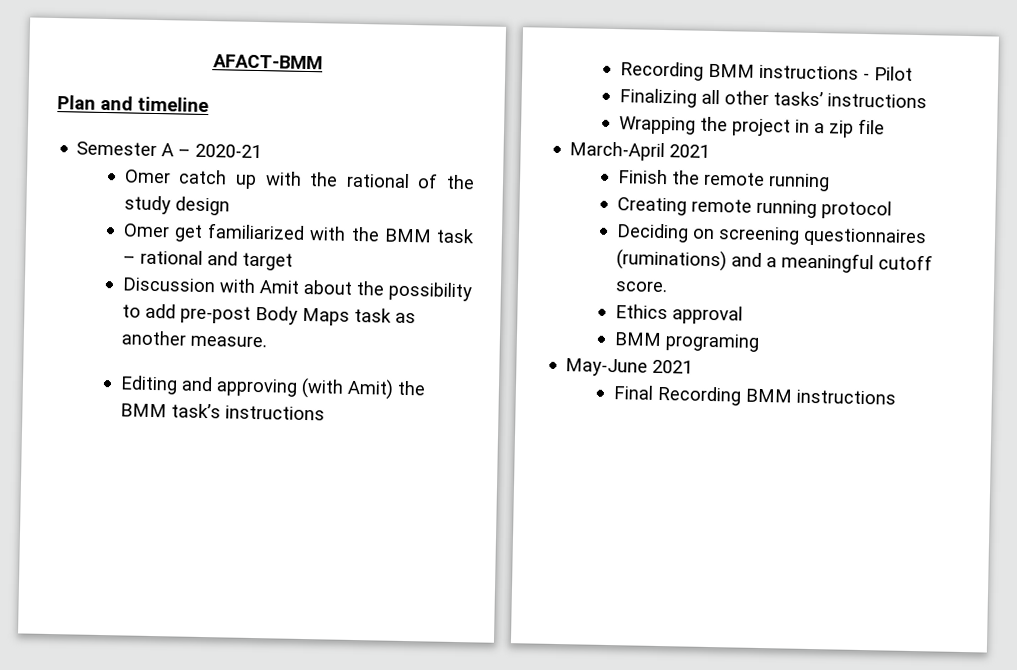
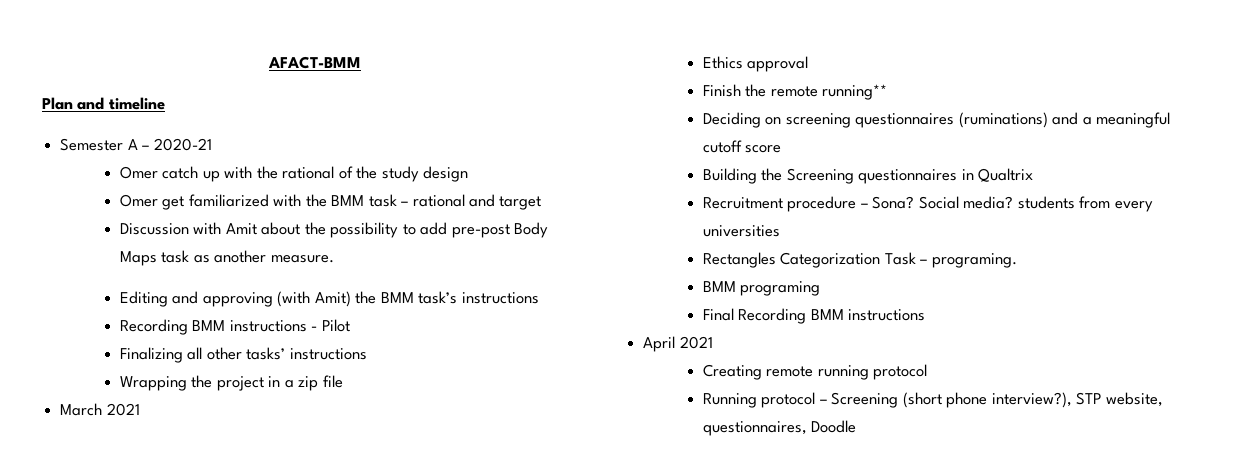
- March-April 2021
+ March 2021
+ Ethics approval
- Finish the remote running
- Creating remote running protocol
+ Finish the remote running**
- Deciding on screening questionnaires (ruminations) and a meaningful cutoff score.
- Ethics approval
+ Deciding on screening questionnaires (ruminations) and a meaningful cutoff score
+ Building the Screening questionnaires in Qualtrix
+ Recruitment procedure – Sona? Social media? students from every universities
+ Rectangles Categorization Task – programing.
- May-June 2021
+ April 2021
+ Creating remote running protocol
+ Running protocol – Screening (short phone interview?), STP website, questionnaires, Doodle

